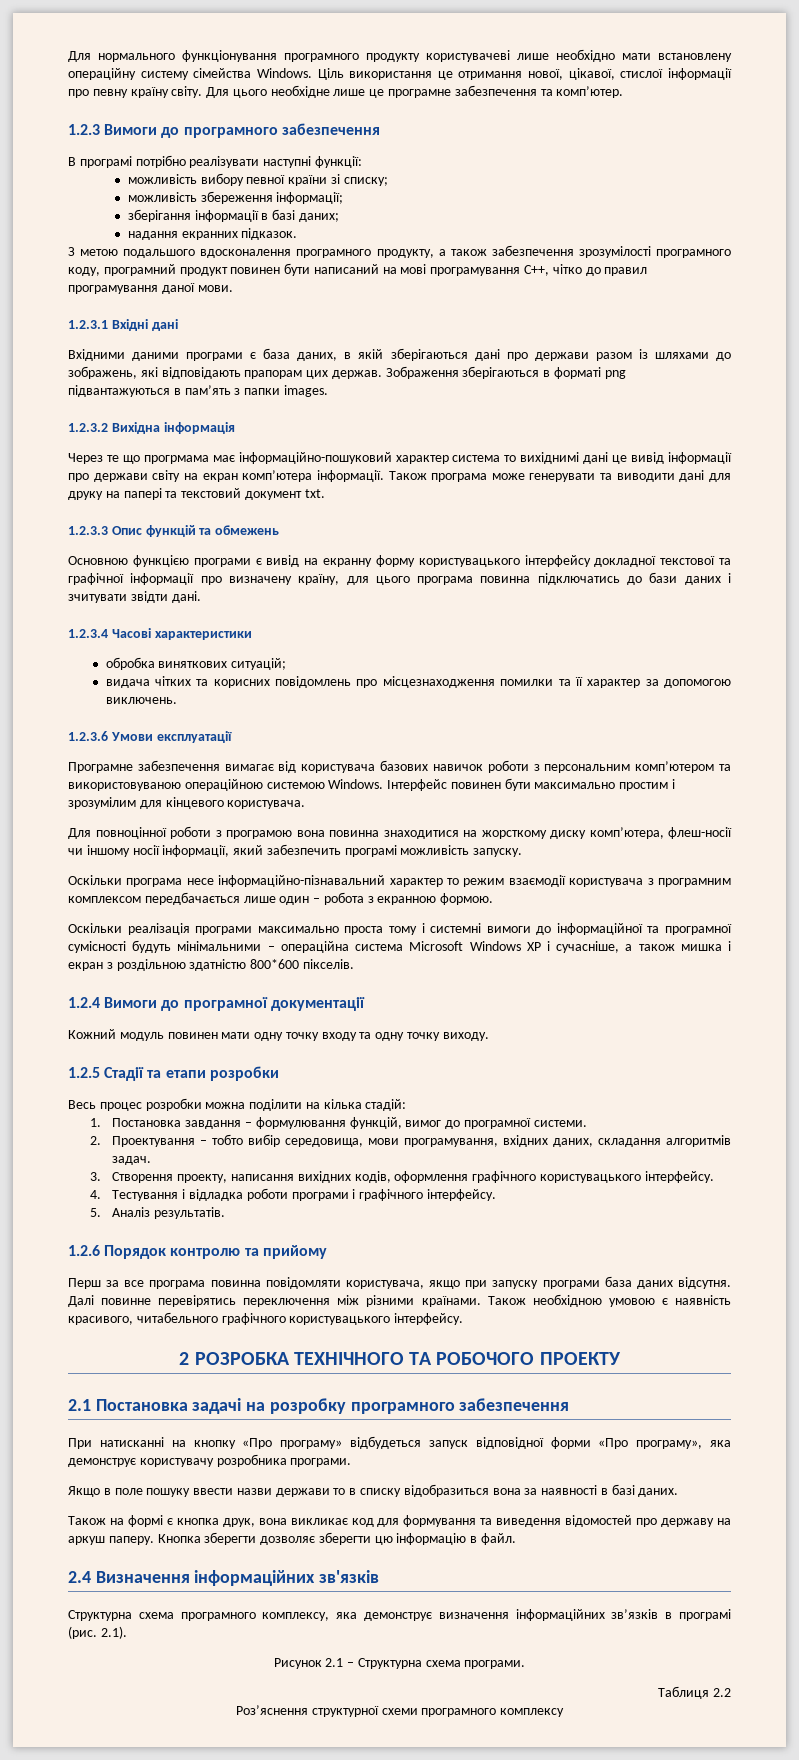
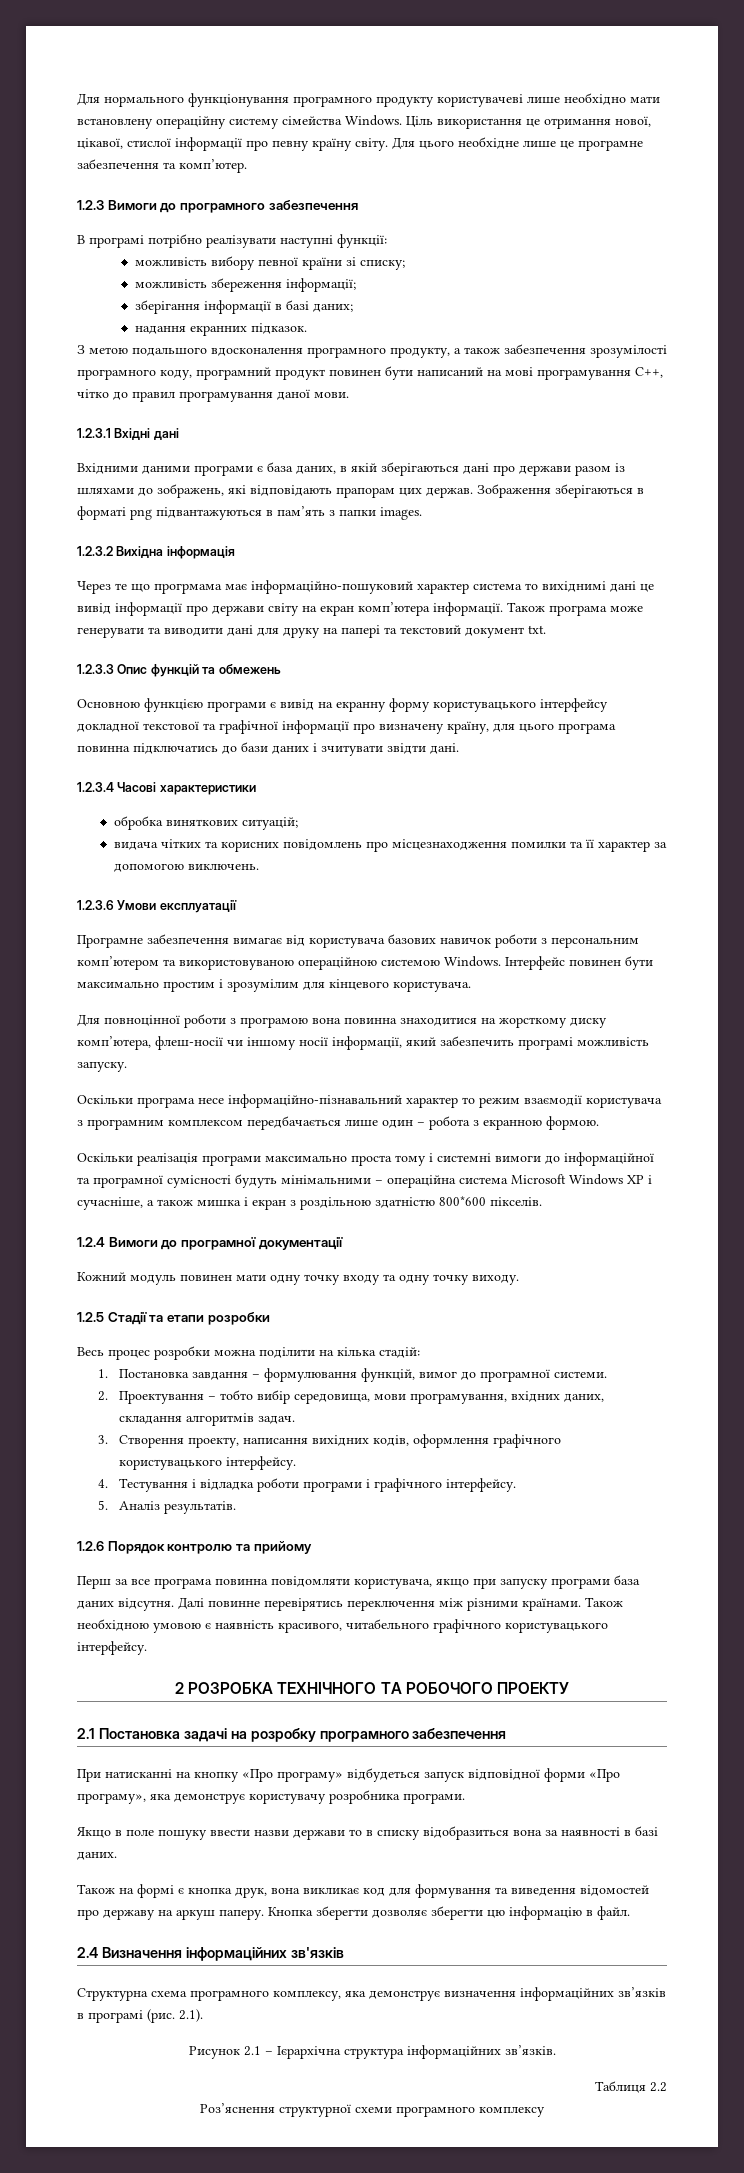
- Рисунок 2.1 – Структурна схема програми.
+ Рисунок 2.1 – Ієрархічна структура інформаційних зв’язків.

